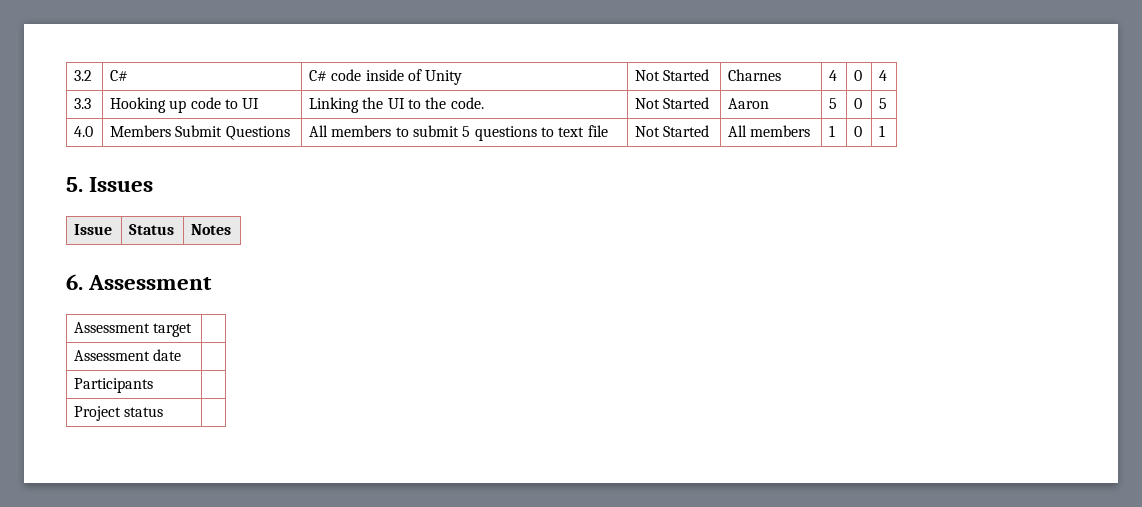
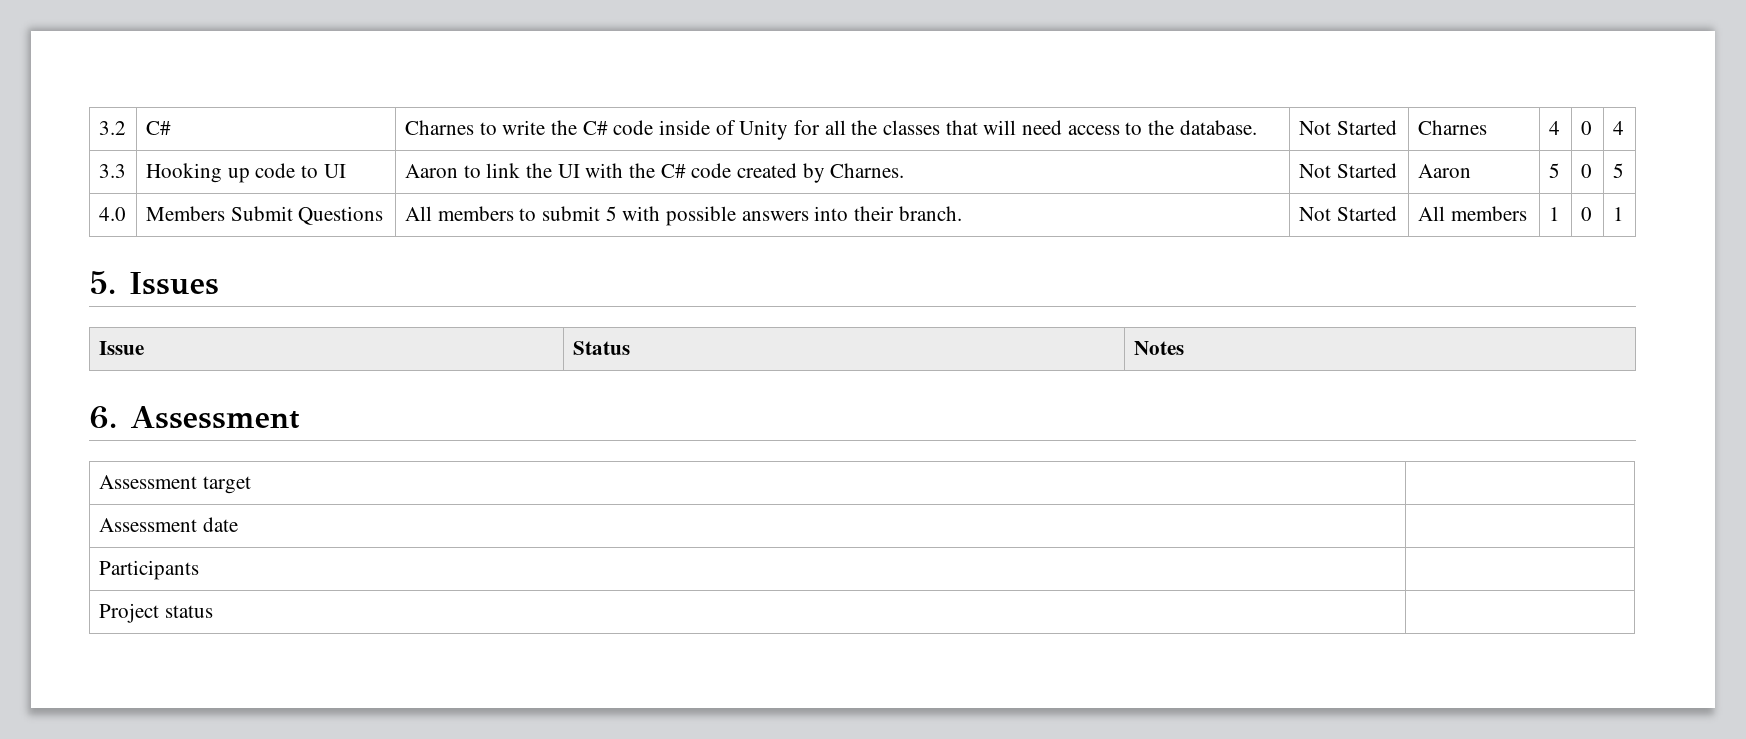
- 3.2 | C# | C# code inside of Unity | Not Started | Charnes | 4 | 0 | 4
+ 3.2 | C# | Charnes to write the C# code inside of Unity for all the classes that will need access to the database. | Not Started | Charnes | 4 | 0 | 4
- 3.3 | Hooking up code to UI | Linking the UI to the code. | Not Started | Aaron | 5 | 0 | 5
+ 3.3 | Hooking up code to UI | Aaron to link the UI with the C# code created by Charnes. | Not Started | Aaron | 5 | 0 | 5
- 4.0 | Members Submit Questions | All members to submit 5 questions to text file | Not Started | All members | 1 | 0 | 1
+ 4.0 | Members Submit Questions | All members to submit 5 with possible answers into their branch. | Not Started | All members | 1 | 0 | 1

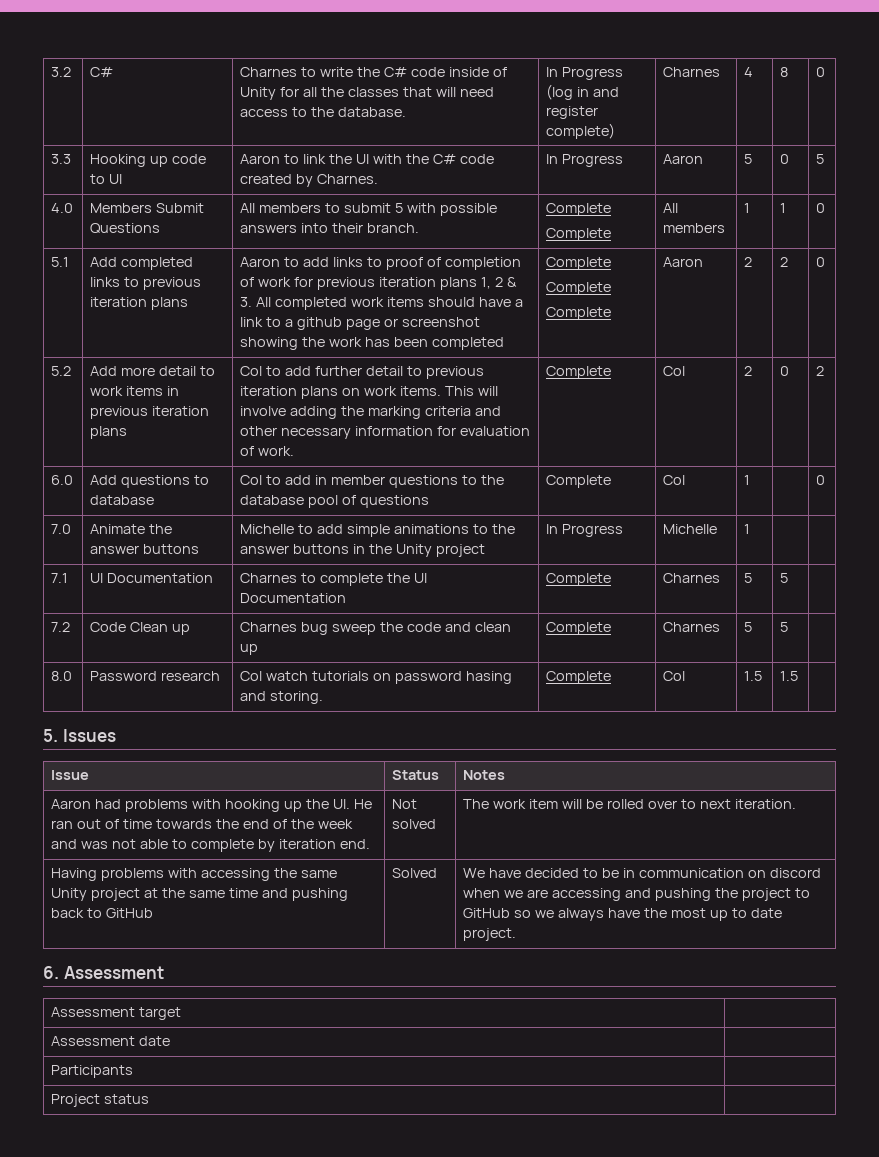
- 3.2 | C# | Charnes to write the C# code inside of Unity for all the classes that will need access to the database. | Not Started | Charnes | 4 | 0 | 4
+ 3.2 | C# | Charnes to write the C# code inside of Unity for all the classes that will need access to the database. | In Progress (log in and register complete) | Charnes | 4 | 8 | 0
- 3.3 | Hooking up code to UI | Aaron to link the UI with the C# code created by Charnes. | Not Started | Aaron | 5 | 0 | 5
+ 3.3 | Hooking up code to UI | Aaron to link the UI with the C# code created by Charnes. | In Progress | Aaron | 5 | 0 | 5
- 4.0 | Members Submit Questions | All members to submit 5 with possible answers into their branch. | Not Started | All members | 1 | 0 | 1
+ 4.0 | Members Submit Questions | All members to submit 5 with possible answers into their branch. | Complete
+ Complete | All members | 1 | 1 | 0
+ 5.1 | Add completed links to previous iteration plans | Aaron to add links to proof of completion of work for previous iteration plans 1, 2 & 3. All completed work items should have a link to a github page or screenshot showing the work has been completed | Complete
+ Complete
+ Complete | Aaron | 2 | 2 | 0
+ 5.2 | Add more detail to work items in previous iteration plans | Col to add further detail to previous iteration plans on work items. This will involve adding the marking criteria and other necessary information for evaluation of work. | Complete | Col | 2 | 0 | 2
+ 6.0 | Add questions to database | Col to add in member questions to the database pool of questions | Complete | Col | 1 | | 0
+ 7.0 | Animate the answer buttons | Michelle to add simple animations to the answer buttons in the Unity project | In Progress | Michelle | 1 | |
+ 7.1 | UI Documentation | Charnes to complete the UI Documentation | Complete | Charnes | 5 | 5 |
+ 7.2 | Code Clean up | Charnes bug sweep the code and clean up | Complete | Charnes | 5 | 5 |
+ 8.0 | Password research | Col watch tutorials on password hasing and storing. | Complete | Col | 1.5 | 1.5 |
+ Aaron had problems with hooking up the UI. He ran out of time towards the end of the week and was not able to complete by iteration end. | Not solved | The work item will be rolled over to next iteration.
+ Having problems with accessing the same Unity project at the same time and pushing back to GitHub | Solved | We have decided to be in communication on discord when we are accessing and pushing the project to GitHub so we always have the most up to date project.

